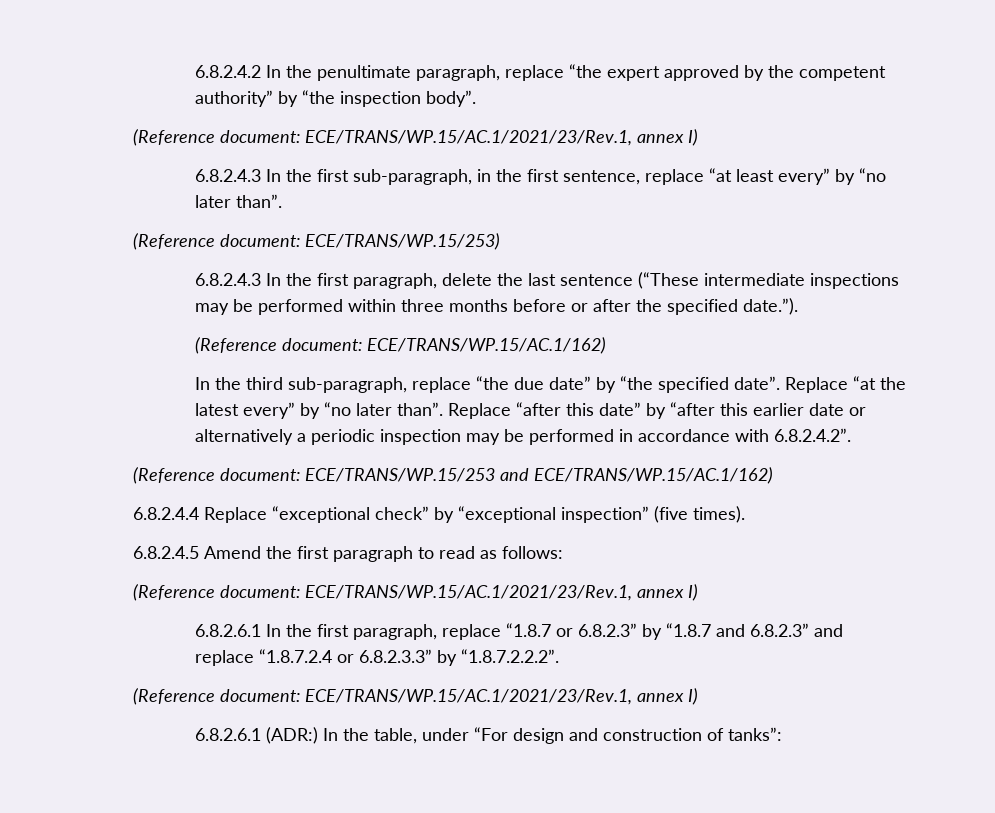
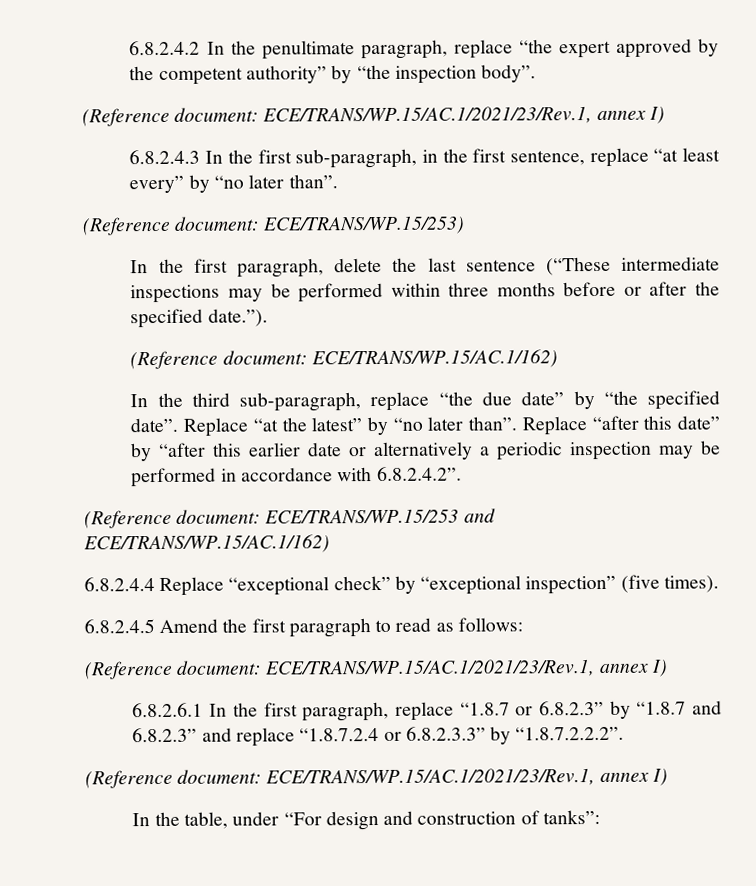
- 6.8.2.4.3 In the first paragraph, delete the last sentence (“These intermediate inspections may be performed within three months before or after the specified date.”).
+ In the first paragraph, delete the last sentence (“These intermediate inspections may be performed within three months before or after the specified date.”).
- Replace “at the latest every” by “no later than”.
+ Replace “at the latest” by “no later than”.
- 6.8.2.6.1 (ADR:) In the table, under “For design and construction of tanks”:
+ In the table, under “For design and construction of tanks”:

